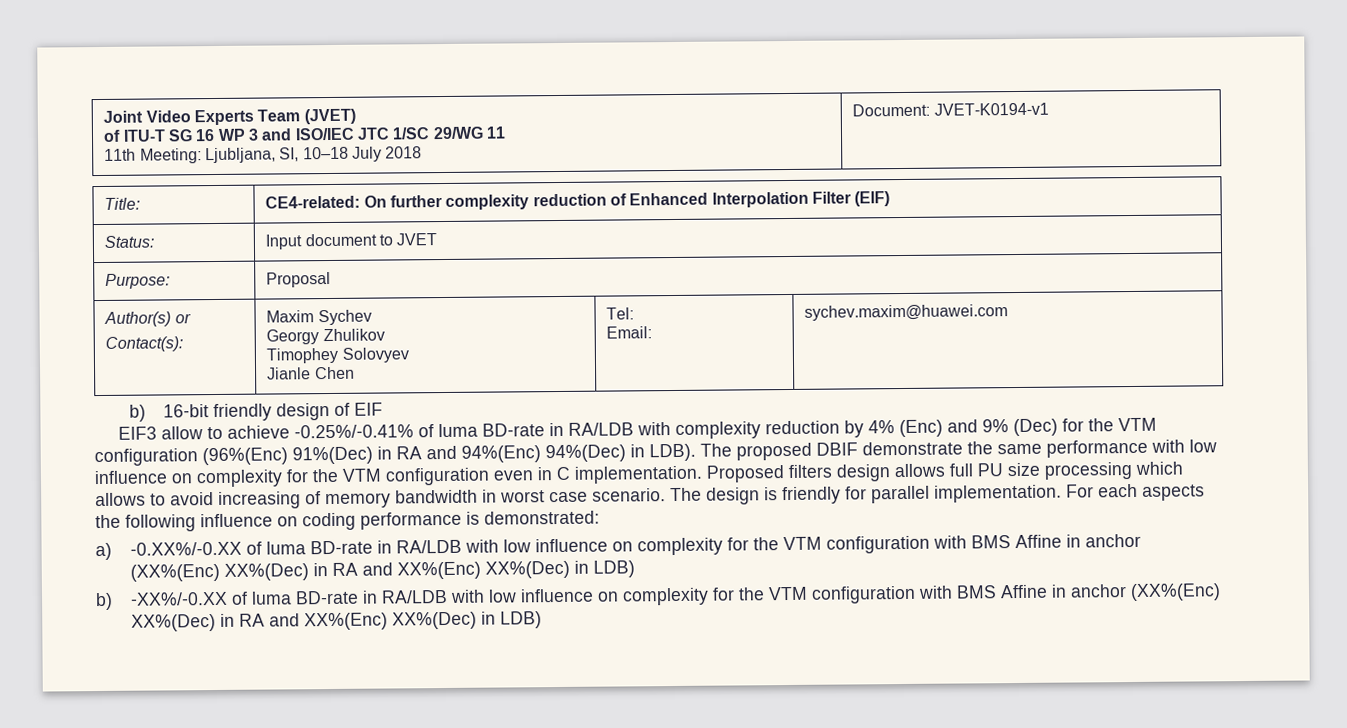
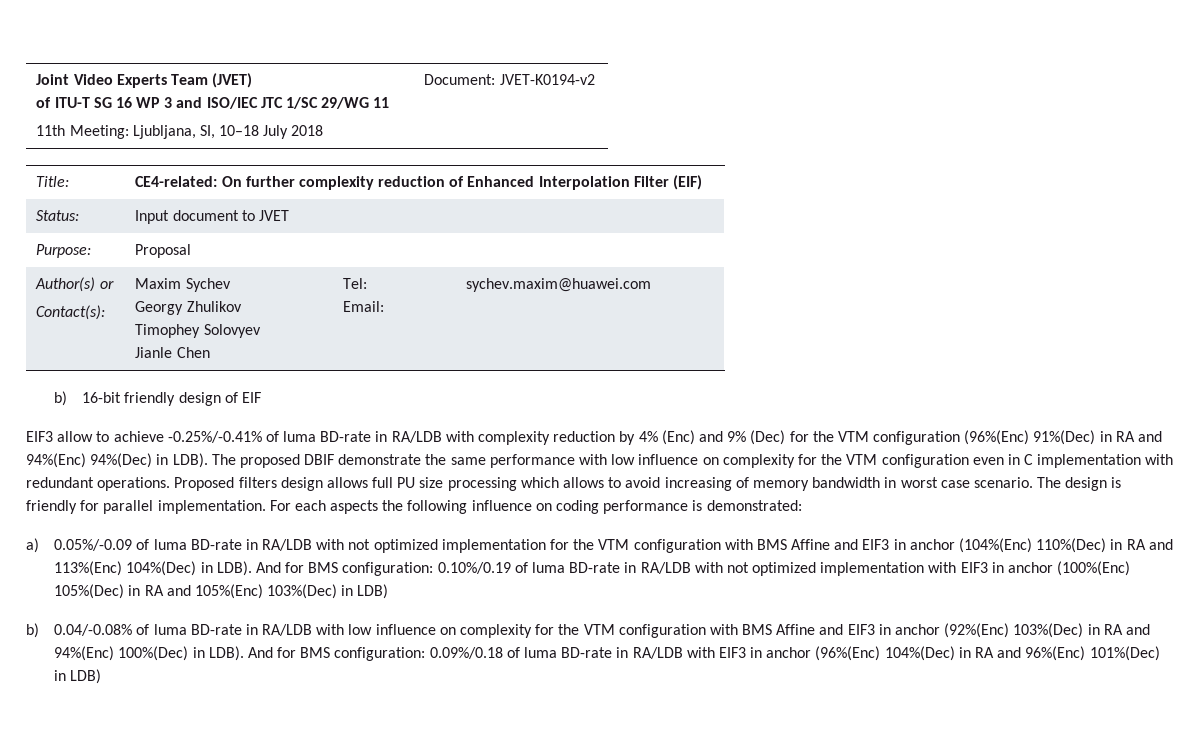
  Joint Video Experts Team (JVET)
  of ITU-T SG 16 WP 3 and ISO/IEC JTC 1/SC 29/WG 11
- 11th Meeting: Ljubljana, SI, 10–18 July 2018 | Document: JVET-K0194-v1
+ 11th Meeting: Ljubljana, SI, 10–18 July 2018 | Document: JVET-K0194-v2
- The proposed DBIF demonstrate the same performance with low influence on complexity for the VTM configuration even in C implementation.
+ The proposed DBIF demonstrate the same performance with low influence on complexity for the VTM configuration even in C implementation with redundant operations.
- a) -0.XX%/-0.XX of luma BD-rate in RA/LDB with low influence on complexity for the VTM configuration with BMS Affine in anchor (XX%(Enc) XX%(Dec) in RA and XX%(Enc) XX%(Dec) in LDB)
- b) -XX%/-0.XX of luma BD-rate in RA/LDB with low influence on complexity for the VTM configuration with BMS Affine in anchor (XX%(Enc) XX%(Dec) in RA and XX%(Enc) XX%(Dec) in LDB)
+ a) 0.05%/-0.09 of luma BD-rate in RA/LDB with not optimized implementation for the VTM configuration with BMS Affine and EIF3 in anchor (104%(Enc) 110%(Dec) in RA and 113%(Enc) 104%(Dec) in LDB). And for BMS configuration: 0.10%/0.19 of luma BD-rate in RA/LDB with not optimized implementation with EIF3 in anchor (100%(Enc) 105%(Dec) in RA and 105%(Enc) 103%(Dec) in LDB)
+ b) 0.04/-0.08% of luma BD-rate in RA/LDB with low influence on complexity for the VTM configuration with BMS Affine and EIF3 in anchor (92%(Enc) 103%(Dec) in RA and 94%(Enc) 100%(Dec) in LDB). And for BMS configuration: 0.09%/0.18 of luma BD-rate in RA/LDB with EIF3 in anchor (96%(Enc) 104%(Dec) in RA and 96%(Enc) 101%(Dec) in LDB)

